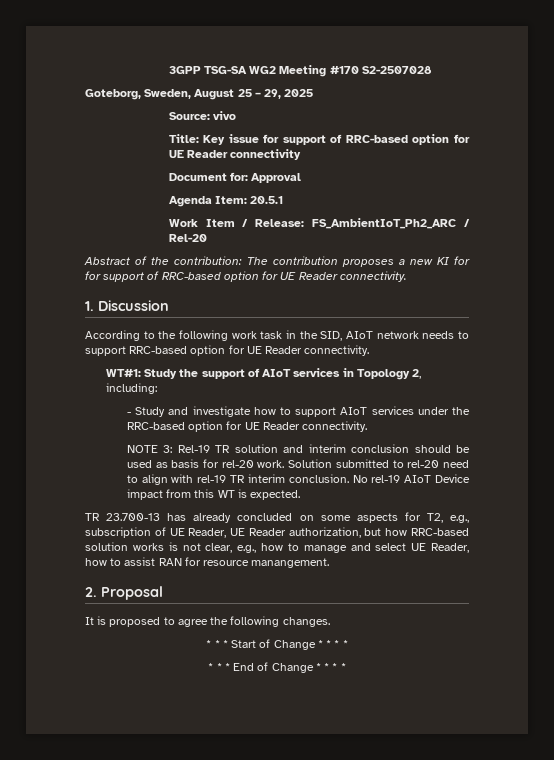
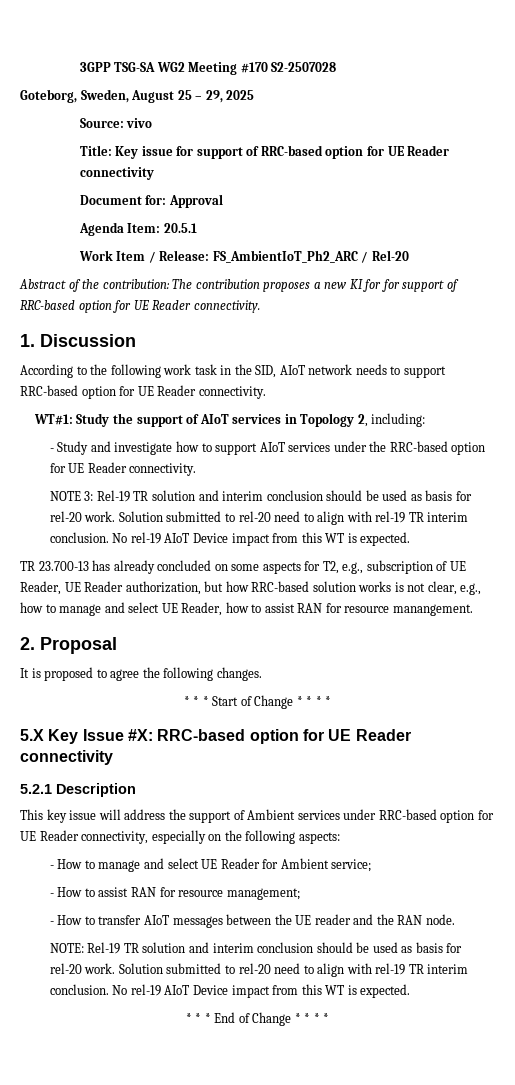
+ 5.X Key Issue #X: RRC-based option for UE Reader connectivity
+ 5.2.1 Description
+ This key issue will address the support of Ambient services under RRC-based option for UE Reader connectivity, especially on the following aspects:
+ - How to manage and select UE Reader for Ambient service;
+ - How to assist RAN for resource management;
+ - How to transfer AIoT messages between the UE reader and the RAN node.
+ NOTE: Rel-19 TR solution and interim conclusion should be used as basis for rel-20 work. Solution submitted to rel-20 need to align with rel-19 TR interim conclusion. No rel-19 AIoT Device impact from this WT is expected.

